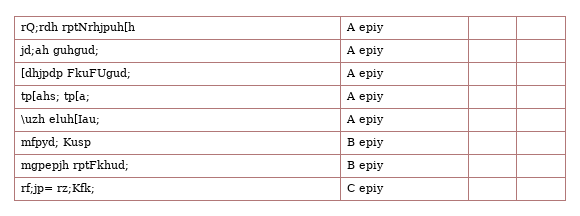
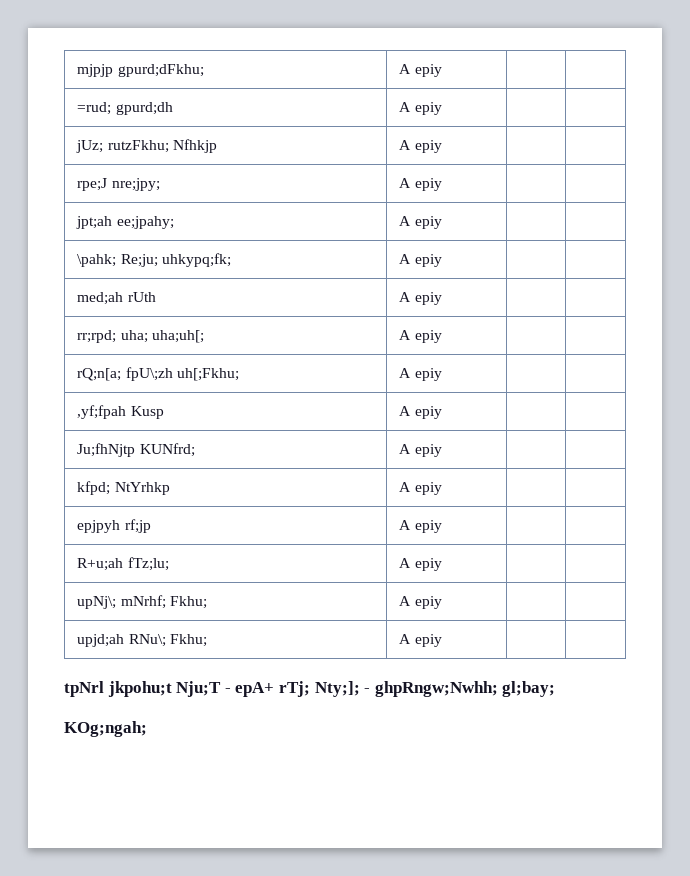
- rQ;rdh rptNrhjpuh[h | A epiy | |
- jd;ah guhgud; | A epiy | |
- [dhjpdp FkuFUgud; | A epiy | |
- tp[ahs; tp[a; | A epiy | |
- \uzh eluh[Iau; | A epiy | |
- mfpyd; Kusp | B epiy | |
- mgpepjh rptFkhud; | B epiy | |
- rf;jp= rz;Kfk; | C epiy | |
+ mjpjp gpurd;dFkhu; | A epiy | |
+ =rud; gpurd;dh | A epiy | |
+ jUz; rutzFkhu; Nfhkjp | A epiy | |
+ rpe;J nre;jpy; | A epiy | |
+ jpt;ah ee;jpahy; | A epiy | |
+ \pahk; Re;ju; uhkypq;fk; | A epiy | |
+ med;ah rUth | A epiy | |
+ rr;rpd; uha; uha;uh[; | A epiy | |
+ rQ;n[a; fpU\;zh uh[;Fkhu; | A epiy | |
+ ,yf;fpah Kusp | A epiy | |
+ Ju;fhNjtp KUNfrd; | A epiy | |
+ kfpd; NtYrhkp | A epiy | |
+ epjpyh rf;jp | A epiy | |
+ R+u;ah fTz;lu; | A epiy | |
+ upNj\; mNrhf; Fkhu; | A epiy | |
+ upjd;ah RNu\; Fkhu; | A epiy | |
+ tpNrl jkpohu;t Nju;T - epA+ rTj; Nty;]; - ghpRngw;Nwhh; gl;bay;
+ KOg;ngah;

